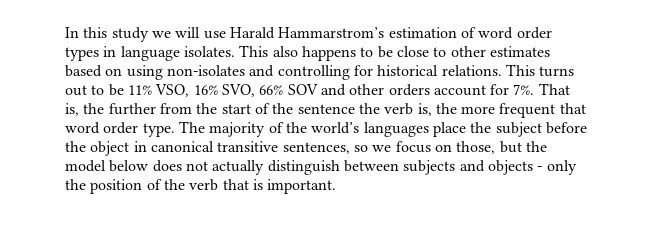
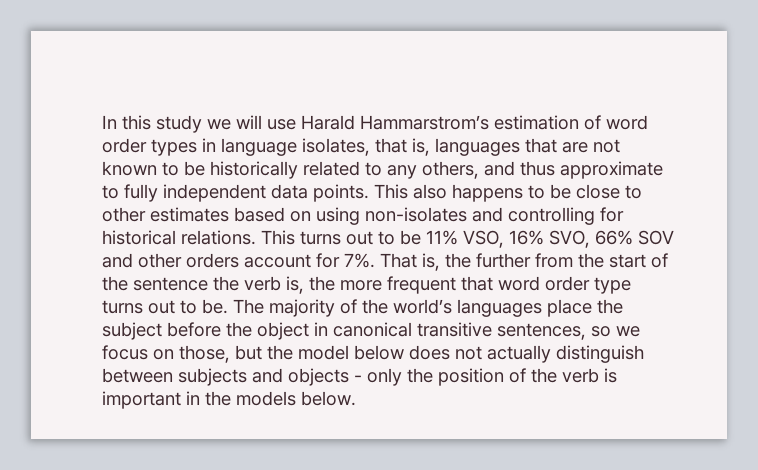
- In this study we will use Harald Hammarstrom’s estimation of word order types in language isolates.
+ In this study we will use Harald Hammarstrom’s estimation of word order types in language isolates, that is, languages that are not known to be historically related to any others, and thus approximate to fully independent data points.
- That is, the further from the start of the sentence the verb is, the more frequent that word order type.
+ That is, the further from the start of the sentence the verb is, the more frequent that word order type turns out to be.
- The majority of the world’s languages place the subject before the object in canonical transitive sentences, so we focus on those, but the model below does not actually distinguish between subjects and objects - only the position of the verb that is important.
+ The majority of the world’s languages place the subject before the object in canonical transitive sentences, so we focus on those, but the model below does not actually distinguish between subjects and objects - only the position of the verb is important in the models below.

